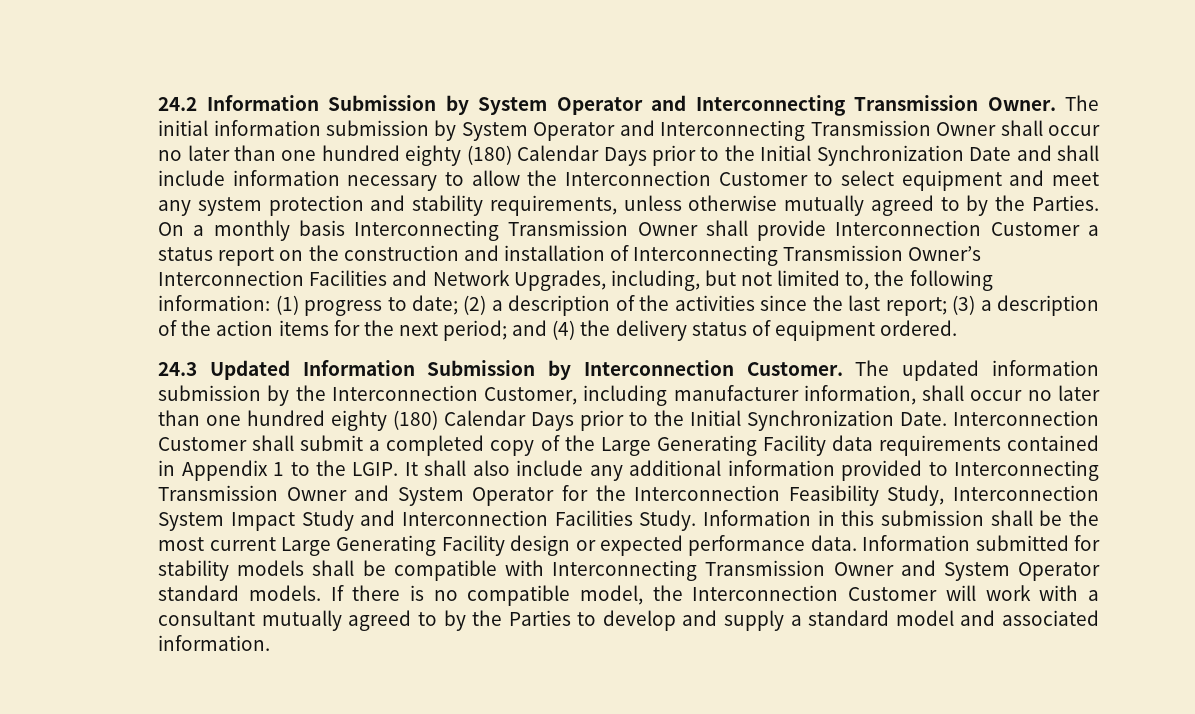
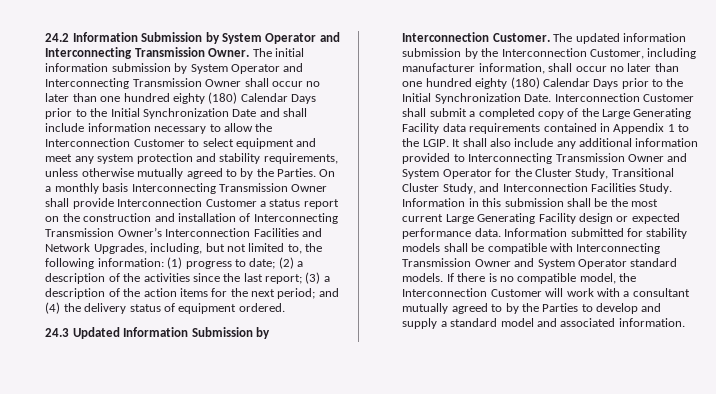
- It shall also include any additional information provided to Interconnecting Transmission Owner and System Operator for the Interconnection Feasibility Study, Interconnection System Impact Study and Interconnection Facilities Study.
+ It shall also include any additional information provided to Interconnecting Transmission Owner and System Operator for the Cluster Study, Transitional Cluster Study, and Interconnection Facilities Study.

